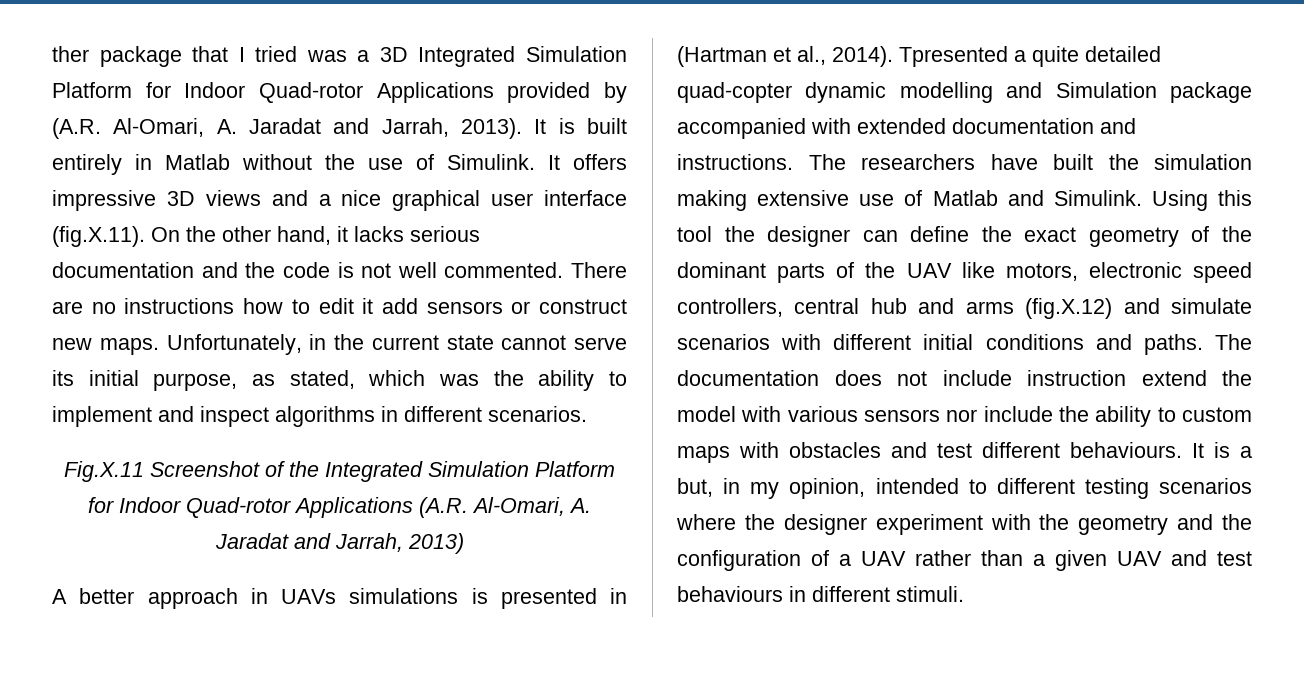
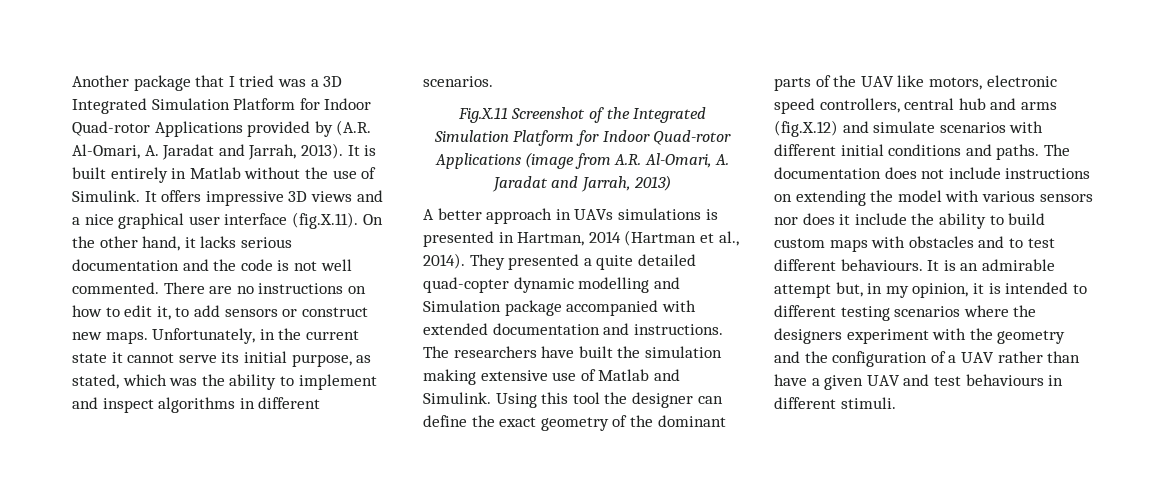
- ther package that I tried was a 3D Integrated Simulation Platform for Indoor Quad-rotor Applications provided by (A.R. Al-Omari, A. Jaradat and Jarrah, 2013).
+ Another package that I tried was a 3D Integrated Simulation Platform for Indoor Quad-rotor Applications provided by (A.R. Al-Omari, A. Jaradat and Jarrah, 2013).
- There are no instructions how to edit it add sensors or construct new maps.
+ There are no instructions on how to edit it, to add sensors or construct new maps.
- Unfortunately, in the current state cannot serve its initial purpose, as stated, which was the ability to implement and inspect algorithms in different scenarios.
+ Unfortunately, in the current state it cannot serve its initial purpose, as stated, which was the ability to implement and inspect algorithms in different scenarios.
- Fig.X.11 Screenshot of the Integrated Simulation Platform for Indoor Quad-rotor Applications (A.R. Al-Omari, A. Jaradat and Jarrah, 2013)
+ Fig.X.11 Screenshot of the Integrated Simulation Platform for Indoor Quad-rotor Applications (image from A.R. Al-Omari, A. Jaradat and Jarrah, 2013)
- A better approach in UAVs simulations is presented in (Hartman et al., 2014).
+ A better approach in UAVs simulations is presented in Hartman, 2014 (Hartman et al., 2014).
- Tpresented a quite detailed quad-copter dynamic modelling and Simulation package accompanied with extended documentation and instructions.
+ They presented a quite detailed quad-copter dynamic modelling and Simulation package accompanied with extended documentation and instructions.
- The documentation does not include instruction extend the model with various sensors nor include the ability to custom maps with obstacles and test different behaviours.
+ The documentation does not include instructions on extending the model with various sensors nor does it include the ability to build custom maps with obstacles and to test different behaviours.
- It is a but, in my opinion, intended to different testing scenarios where the designer experiment with the geometry and the configuration of a UAV rather than a given UAV and test behaviours in different stimuli.
+ It is an admirable attempt but, in my opinion, it is intended to different testing scenarios where the designers experiment with the geometry and the configuration of a UAV rather than have a given UAV and test behaviours in different stimuli.

